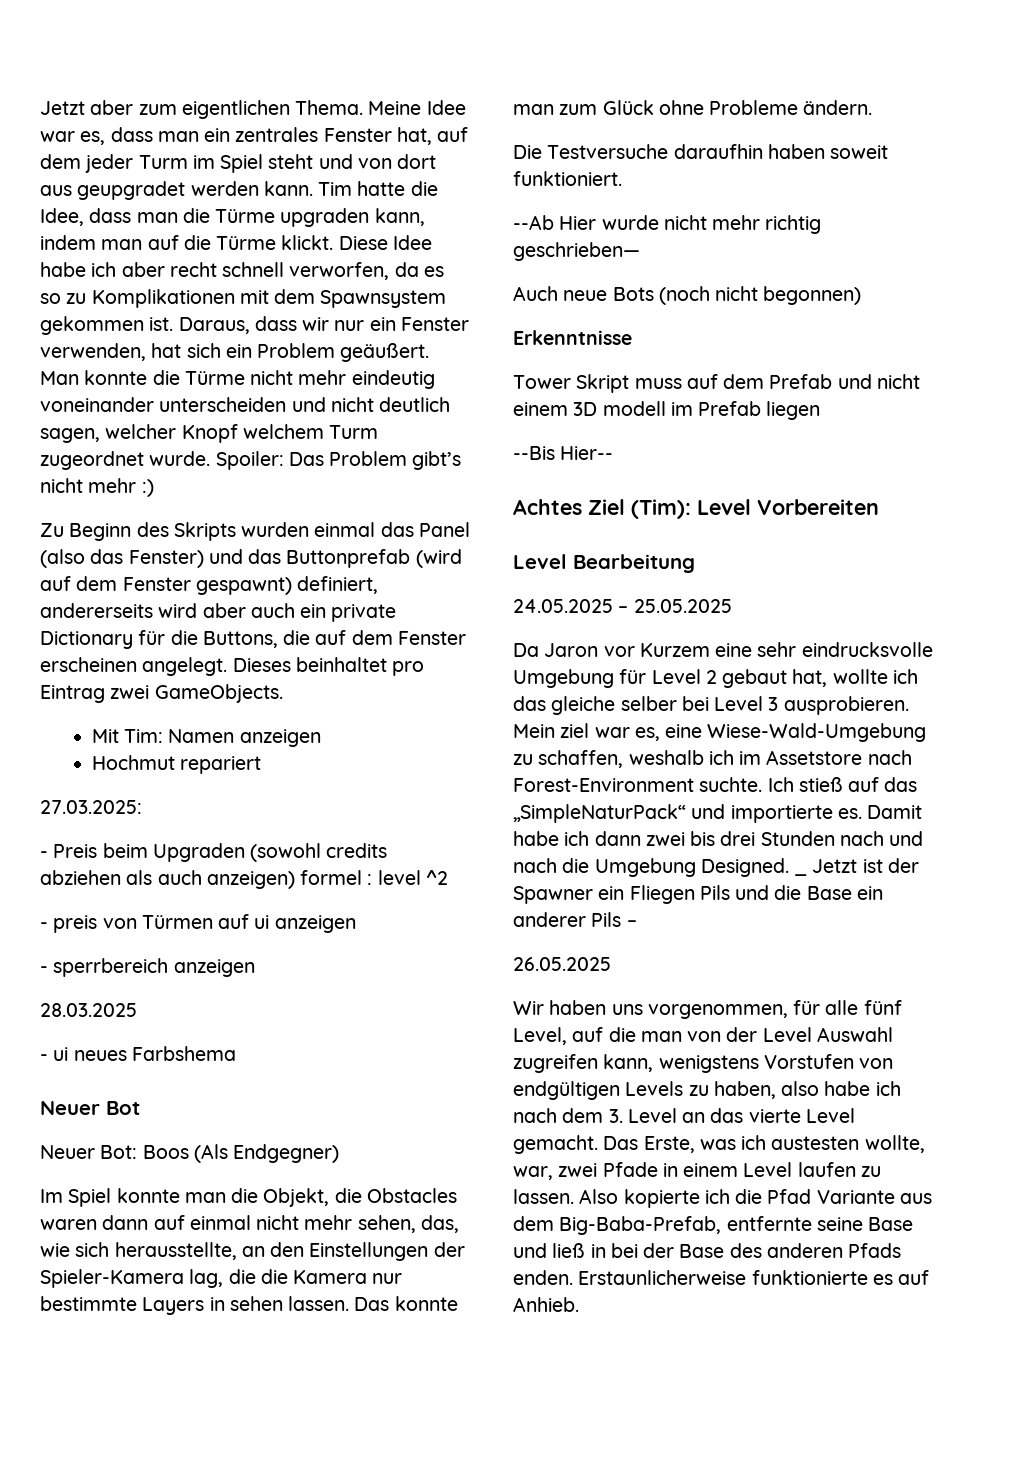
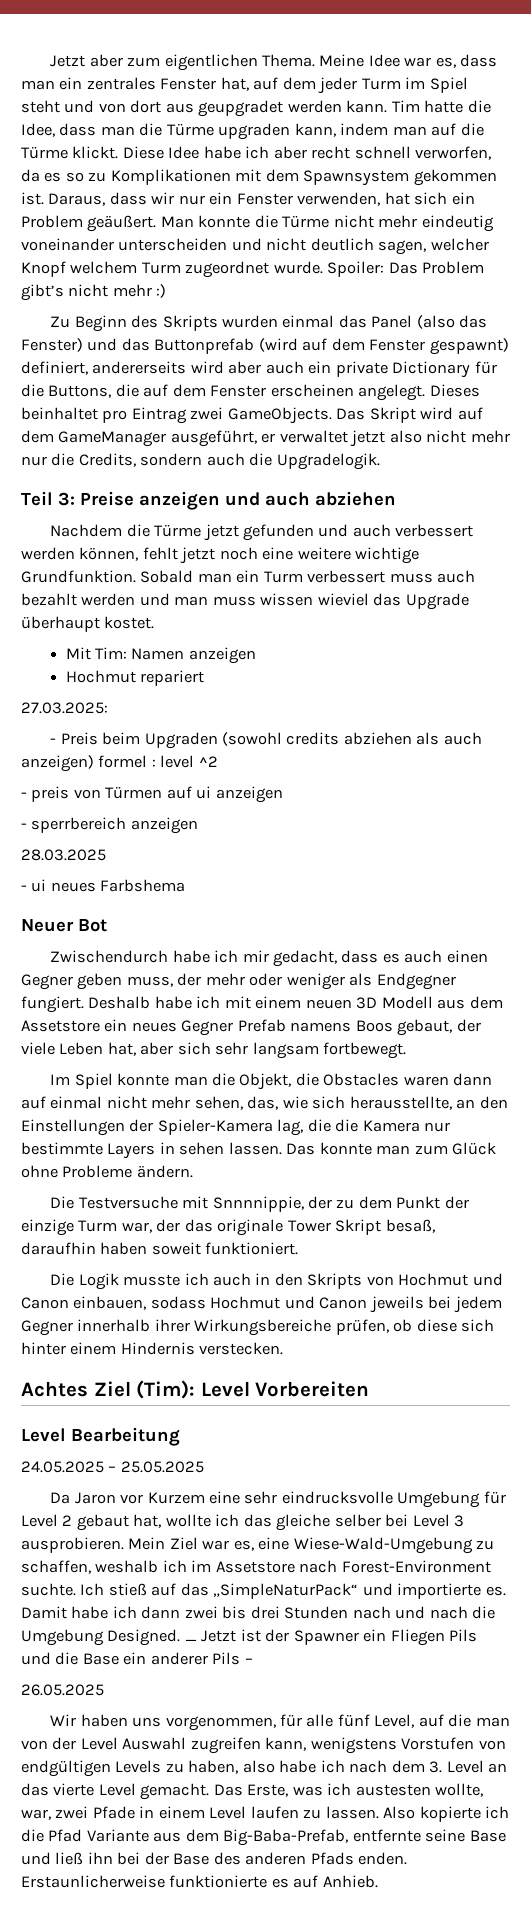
+ Das Skript wird auf dem GameManager ausgeführt, er verwaltet jetzt also nicht mehr nur die Credits, sondern auch die Upgradelogik.
+ Teil 3: Preise anzeigen und auch abziehen
+ Nachdem die Türme jetzt gefunden und auch verbessert werden können, fehlt jetzt noch eine weitere wichtige Grundfunktion. Sobald man ein Turm verbessert muss auch bezahlt werden und man muss wissen wieviel das Upgrade überhaupt kostet.
- Neuer Bot: Boos (Als Endgegner)
+ Zwischendurch habe ich mir gedacht, dass es auch einen Gegner geben muss, der mehr oder weniger als Endgegner fungiert. Deshalb habe ich mit einem neuen 3D Modell aus dem Assetstore ein neues Gegner Prefab namens Boos gebaut, der viele Leben hat, aber sich sehr langsam fortbewegt.
- Die Testversuche daraufhin haben soweit funktioniert.
- --Ab Hier wurde nicht mehr richtig geschrieben—
- Auch neue Bots (noch nicht begonnen)
- Erkenntnisse
- Tower Skript muss auf dem Prefab und nicht einem 3D modell im Prefab liegen
- --Bis Hier--
+ Die Testversuche mit Snnnnippie, der zu dem Punkt der einzige Turm war, der das originale Tower Skript besaß, daraufhin haben soweit funktioniert.
+ Die Logik musste ich auch in den Skripts von Hochmut und Canon einbauen, sodass Hochmut und Canon jeweils bei jedem Gegner innerhalb ihrer Wirkungsbereiche prüfen, ob diese sich hinter einem Hindernis verstecken.
- Mein ziel war es, eine Wiese-Wald-Umgebung zu schaffen, weshalb ich im Assetstore nach Forest-Environment suchte.
+ Mein Ziel war es, eine Wiese-Wald-Umgebung zu schaffen, weshalb ich im Assetstore nach Forest-Environment suchte.
- Also kopierte ich die Pfad Variante aus dem Big-Baba-Prefab, entfernte seine Base und ließ in bei der Base des anderen Pfads enden.
+ Also kopierte ich die Pfad Variante aus dem Big-Baba-Prefab, entfernte seine Base und ließ ihn bei der Base des anderen Pfads enden.

